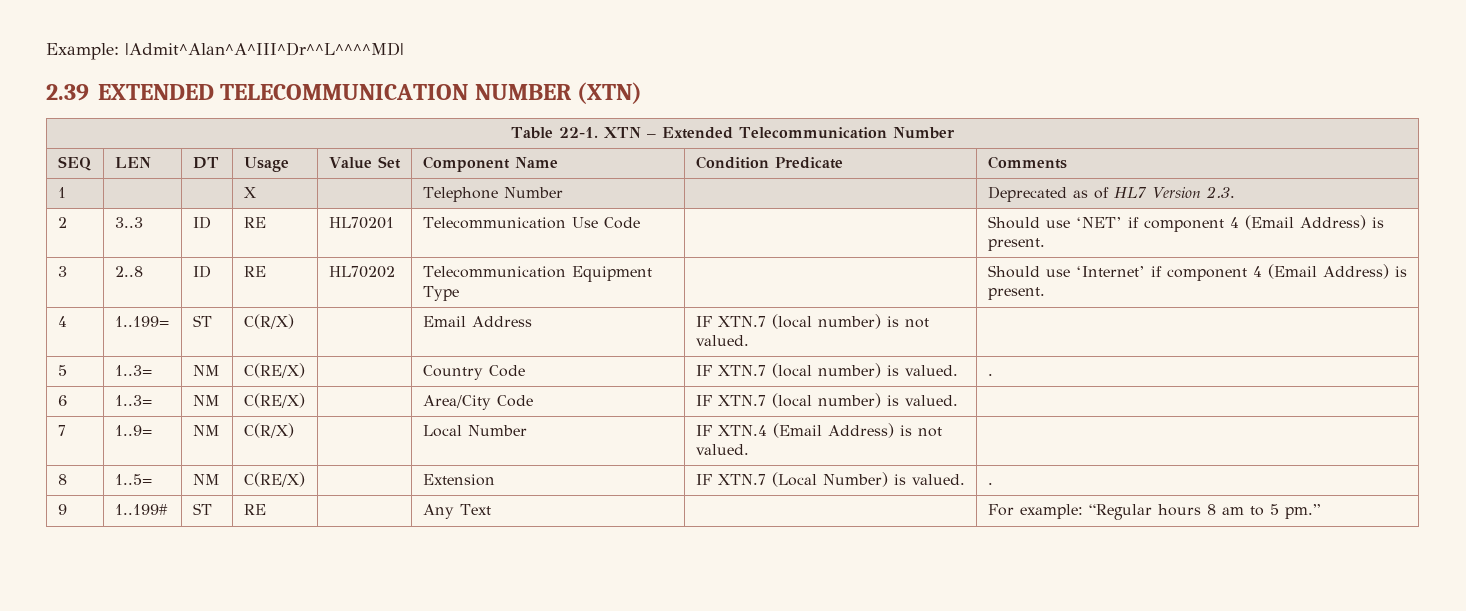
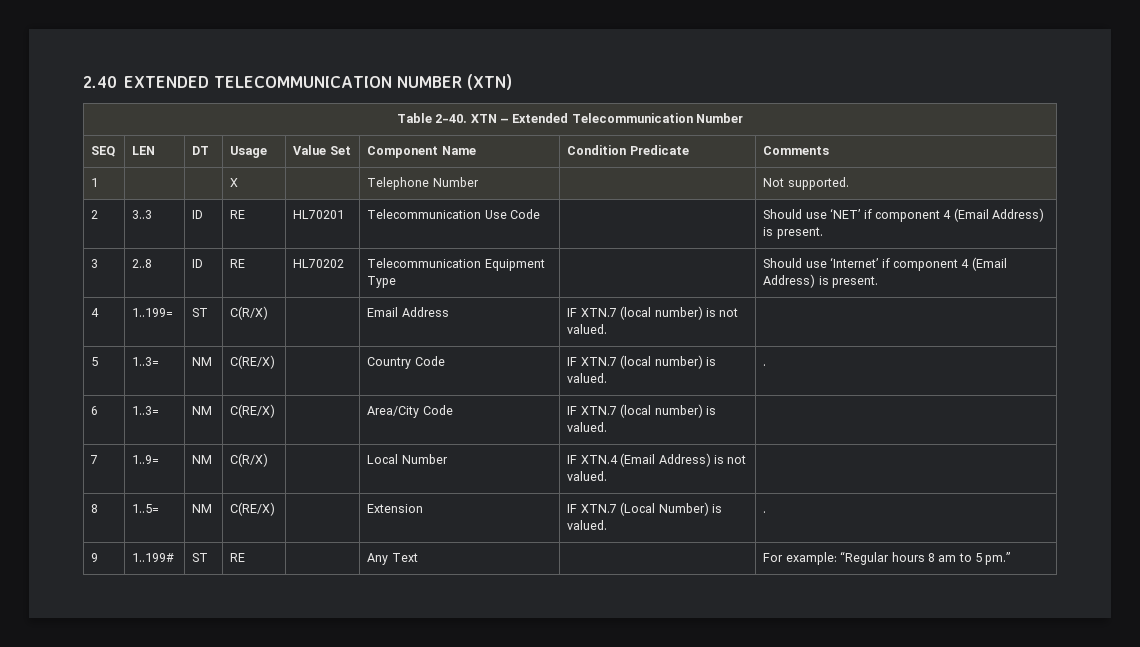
- Example: |Admit^Alan^A^III^Dr^^L^^^^MD|
- 2.39 EXTENDED TELECOMMUNICATION NUMBER (XTN)
+ 2.40 EXTENDED TELECOMMUNICATION NUMBER (XTN)
- Table 22-1. XTN – Extended Telecommunication Number
+ Table 2-40. XTN – Extended Telecommunication Number
- 1 | | | X | | Telephone Number | | Deprecated as of HL7 Version 2.3.
+ 1 | | | X | | Telephone Number | | Not supported.

